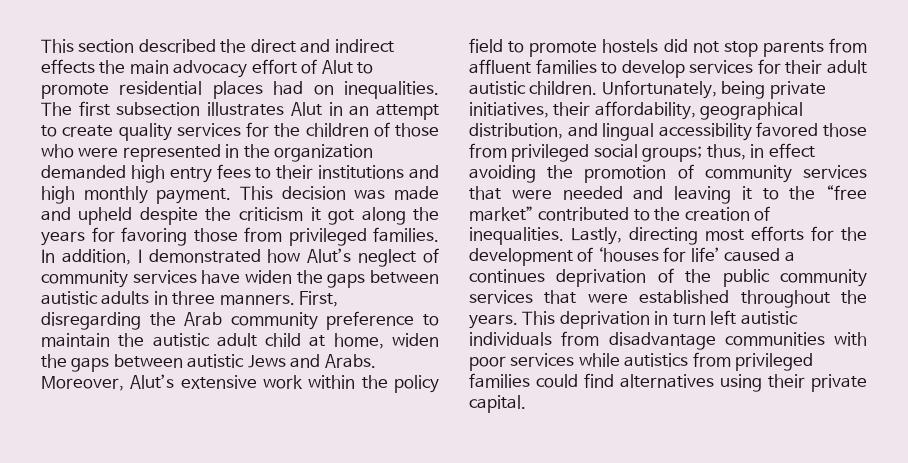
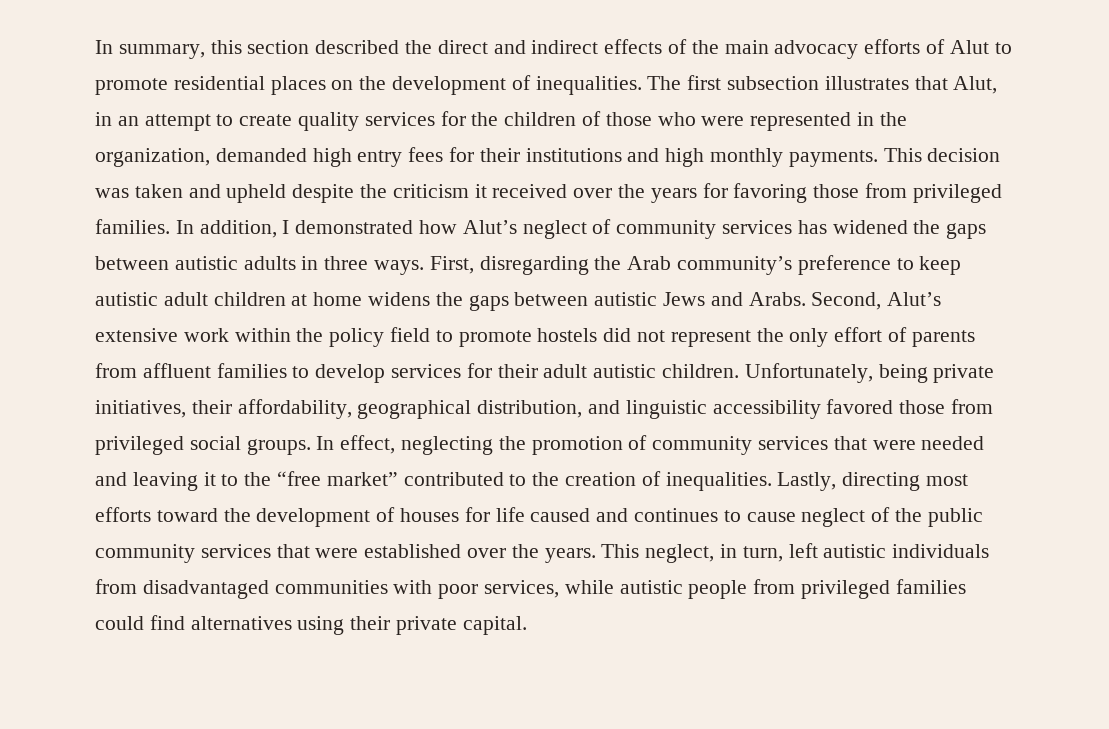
- This section described the direct and indirect effects the main advocacy effort of Alut to promote residential places had on inequalities.
+ In summary, this section described the direct and indirect effects of the main advocacy efforts of Alut to promote residential places on the development of inequalities.
- The first subsection illustrates Alut in an attempt to create quality services for the children of those who were represented in the organization demanded high entry fees to their institutions and high monthly payment.
+ The first subsection illustrates that Alut, in an attempt to create quality services for the children of those who were represented in the organization, demanded high entry fees for their institutions and high monthly payments.
- This decision was made and upheld despite the criticism it got along the years for favoring those from privileged families.
+ This decision was taken and upheld despite the criticism it received over the years for favoring those from privileged families.
- In addition, I demonstrated how Alut’s neglect of community services have widen the gaps between autistic adults in three manners.
+ In addition, I demonstrated how Alut’s neglect of community services has widened the gaps between autistic adults in three ways.
- First, disregarding the Arab community preference to maintain the autistic adult child at home, widen the gaps between autistic Jews and Arabs.
+ First, disregarding the Arab community’s preference to keep autistic adult children at home widens the gaps between autistic Jews and Arabs.
- Moreover, Alut’s extensive work within the policy field to promote hostels did not stop parents from affluent families to develop services for their adult autistic children.
+ Second, Alut’s extensive work within the policy field to promote hostels did not represent the only effort of parents from affluent families to develop services for their adult autistic children.
- Unfortunately, being private initiatives, their affordability, geographical distribution, and lingual accessibility favored those from privileged social groups; thus, in effect avoiding the promotion of community services that were needed and leaving it to the “free market” contributed to the creation of inequalities.
+ Unfortunately, being private initiatives, their affordability, geographical distribution, and linguistic accessibility favored those from privileged social groups. In effect, neglecting the promotion of community services that were needed and leaving it to the “free market” contributed to the creation of inequalities.
- Lastly, directing most efforts for the development of ‘houses for life’ caused a continues deprivation of the public community services that were established throughout the years.
+ Lastly, directing most efforts toward the development of houses for life caused and continues to cause neglect of the public community services that were established over the years.
- This deprivation in turn left autistic individuals from disadvantage communities with poor services while autistics from privileged families could find alternatives using their private capital.
+ This neglect, in turn, left autistic individuals from disadvantaged communities with poor services, while autistic people from privileged families could find alternatives using their private capital.

